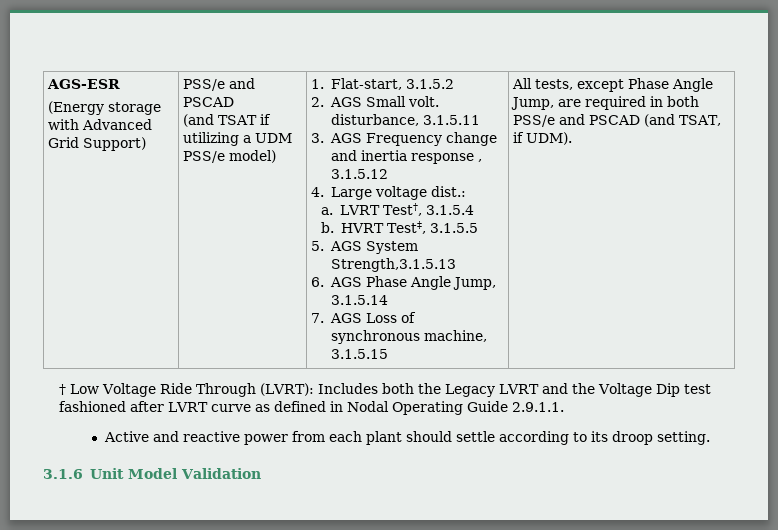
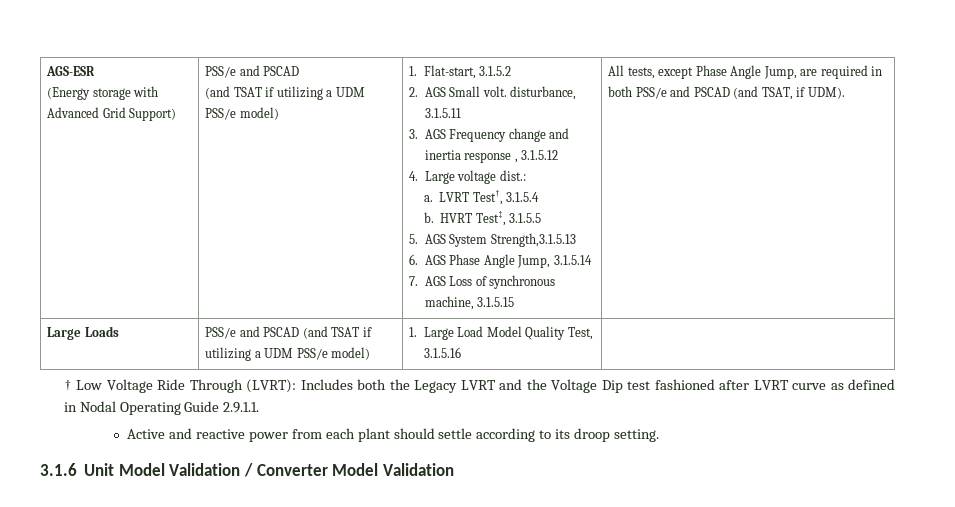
+ Large Loads | PSS/e and PSCAD (and TSAT if utilizing a UDM PSS/e model) | 1. Large Load Model Quality Test, 3.1.5.16 |
- 3.1.6 Unit Model Validation
+ 3.1.6 Unit Model Validation / Converter Model Validation

